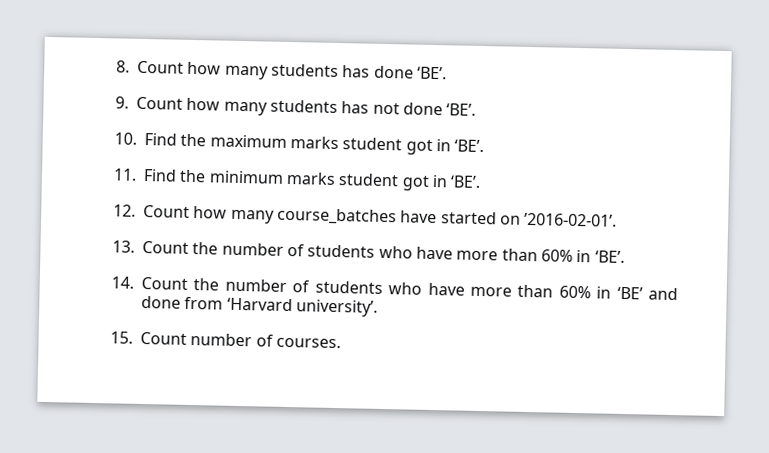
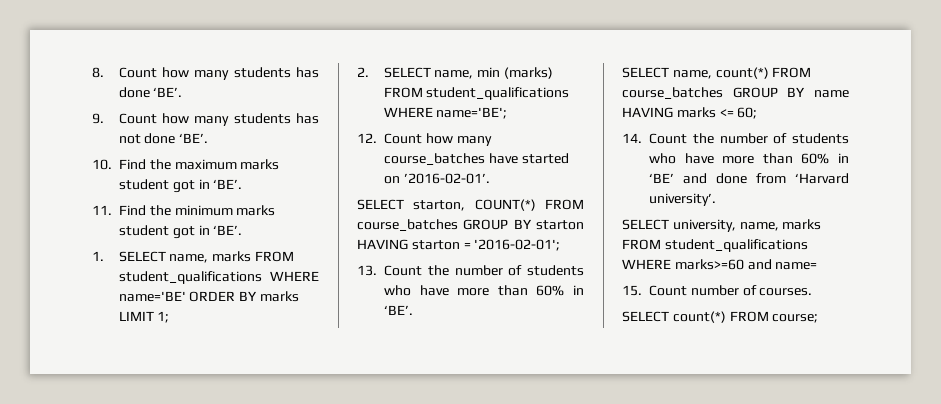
+ 1. SELECT name, marks FROM student_qualifications WHERE name='BE' ORDER BY marks LIMIT 1;
+ 2. SELECT name, min (marks) FROM student_qualifications WHERE name='BE';
+ SELECT starton, COUNT(*) FROM course_batches GROUP BY starton HAVING starton = '2016-02-01';
+ SELECT name, count(*) FROM course_batches GROUP BY name HAVING marks <= 60;
+ SELECT university, name, marks FROM student_qualifications WHERE marks>=60 and name=
+ SELECT count(*) FROM course;

